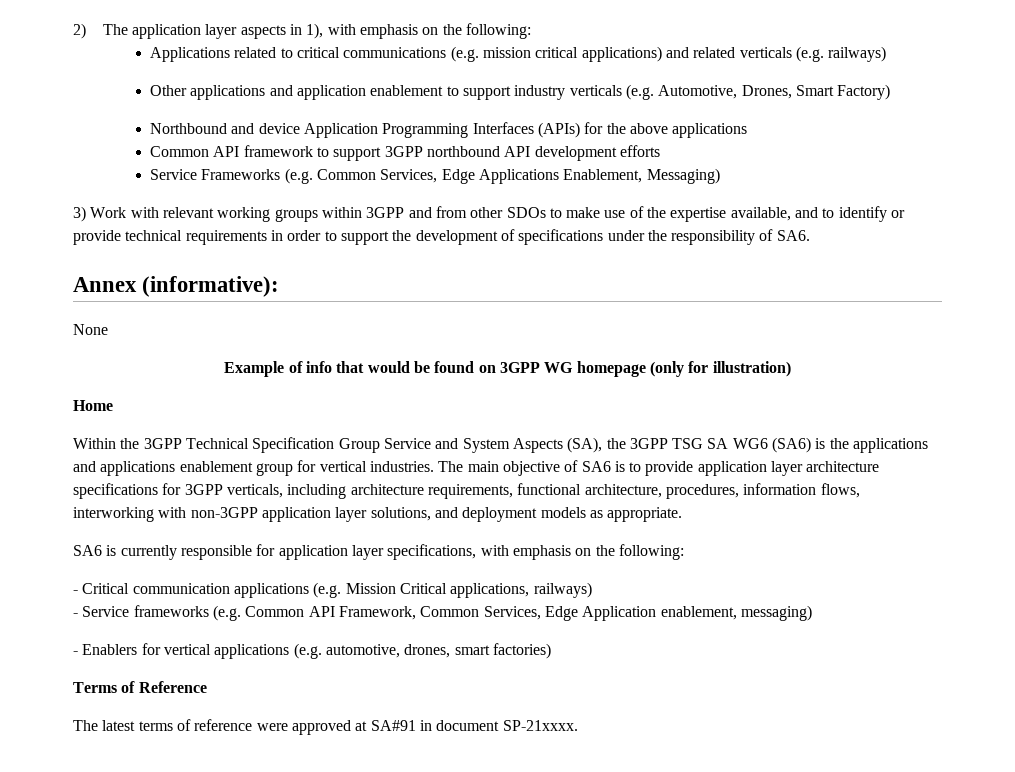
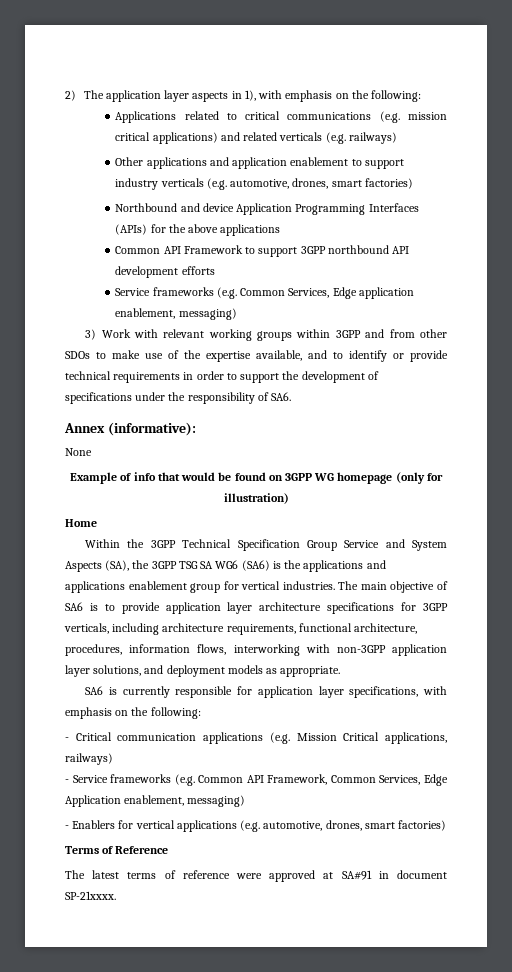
- Other applications and application enablement to support industry verticals (e.g. Automotive, Drones, Smart Factory)
+ Other applications and application enablement to support industry verticals (e.g. automotive, drones, smart factories)
- Common API framework to support 3GPP northbound API development efforts
+ Common API Framework to support 3GPP northbound API development efforts
- Service Frameworks (e.g. Common Services, Edge Applications Enablement, Messaging)
+ Service frameworks (e.g. Common Services, Edge application enablement, messaging)

